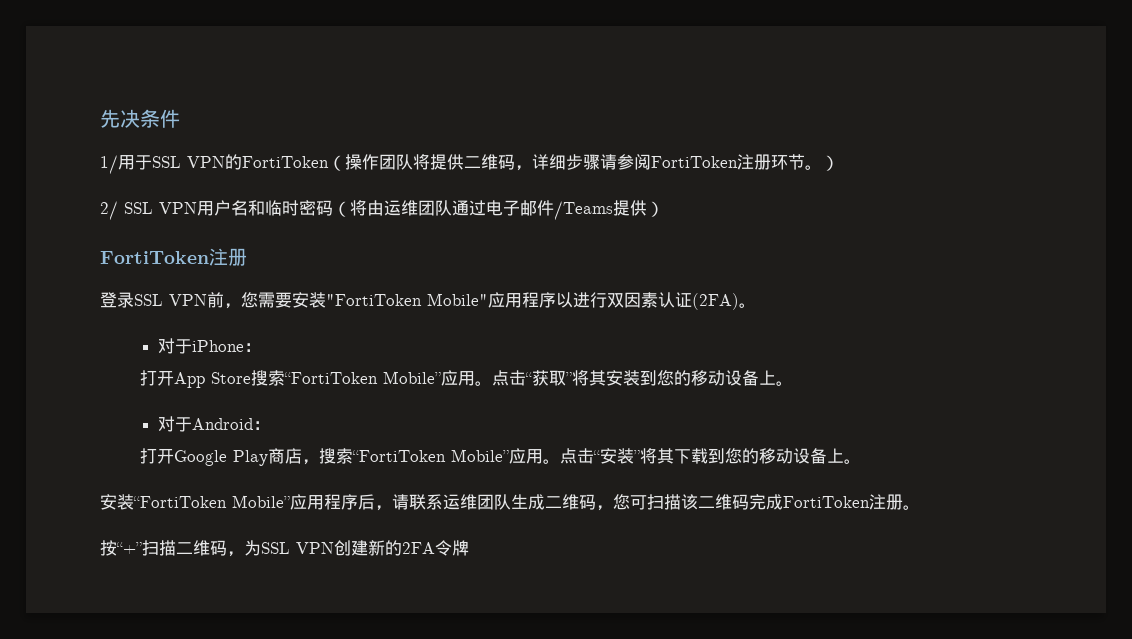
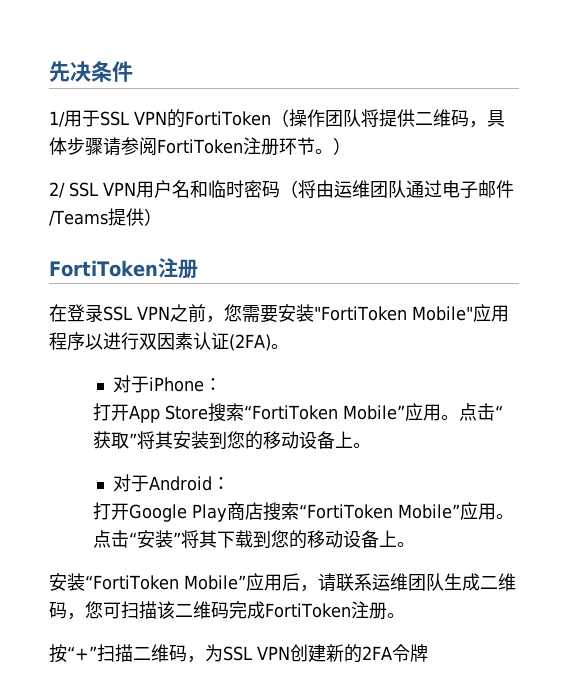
- 1/用于SSL VPN的FortiToken（操作团队将提供二维码，详细步骤请参阅FortiToken注册环节。）
+ 1/用于SSL VPN的FortiToken（操作团队将提供二维码，具体步骤请参阅FortiToken注册环节。）
- 登录SSL VPN前，您需要安装"FortiToken Mobile"应用程序以进行双因素认证(2FA)。
+ 在登录SSL VPN之前，您需要安装"FortiToken Mobile"应用程序以进行双因素认证(2FA)。
- 打开Google Play商店，搜索“FortiToken Mobile”应用。
+ 打开Google Play商店搜索“FortiToken Mobile”应用。
- 安装“FortiToken Mobile”应用程序后，请联系运维团队生成二维码，您可扫描该二维码完成FortiToken注册。
+ 安装“FortiToken Mobile”应用后，请联系运维团队生成二维码，您可扫描该二维码完成FortiToken注册。

